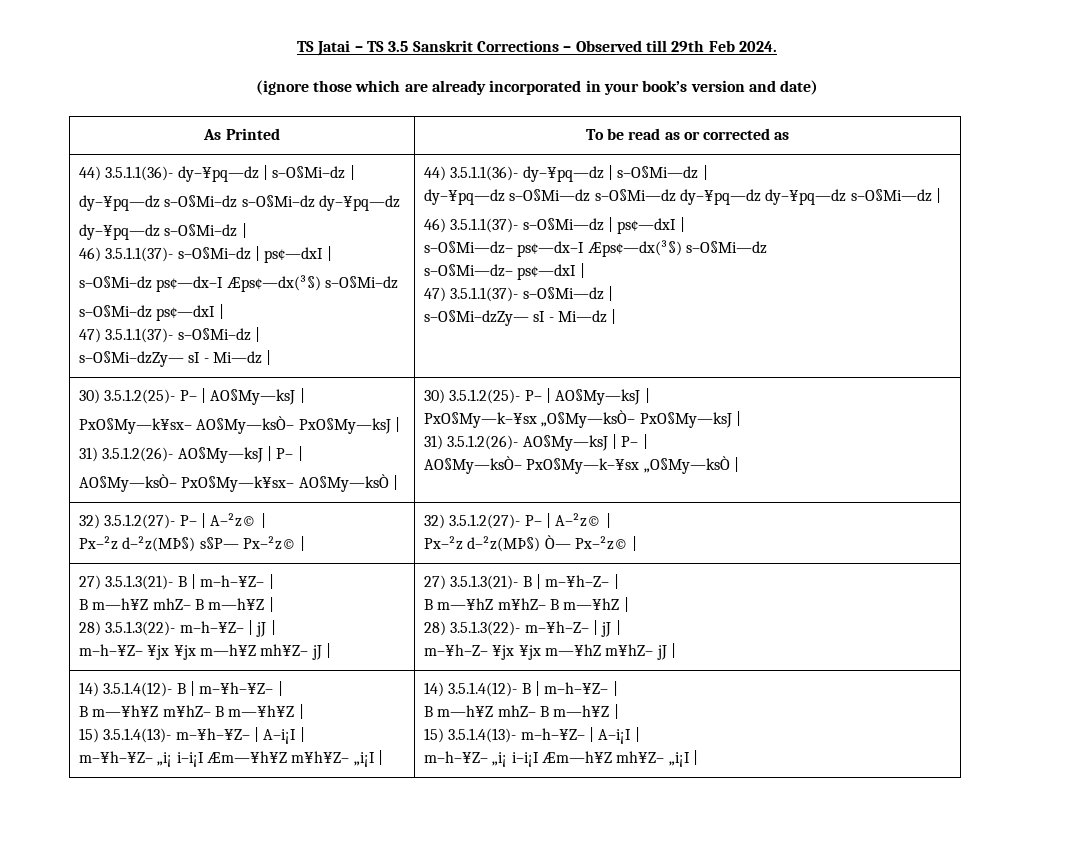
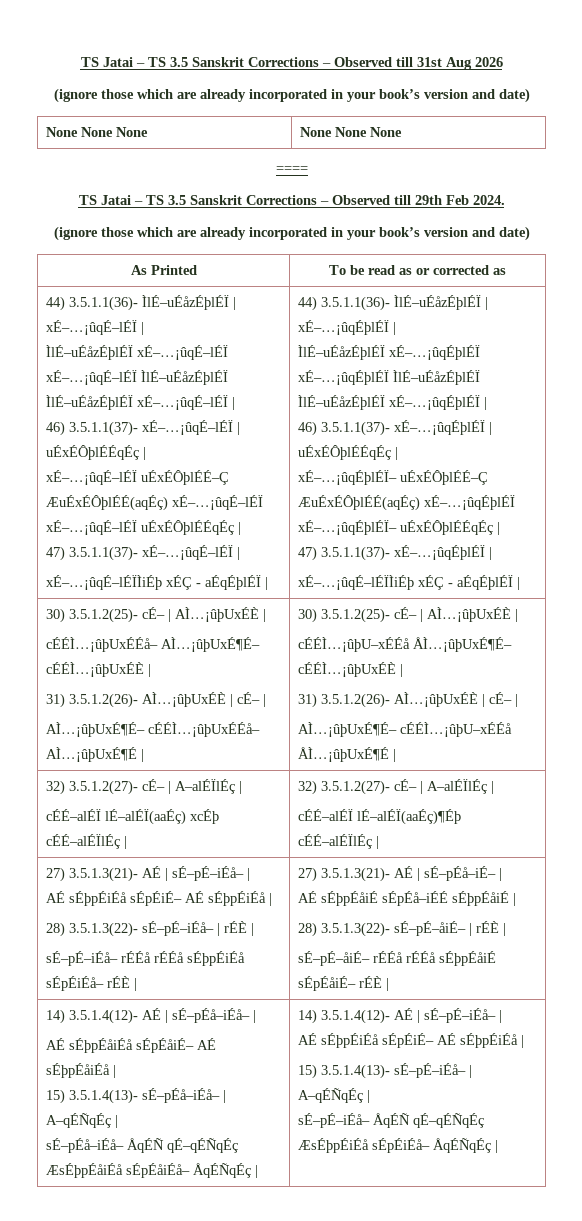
+ TS Jatai – TS 3.5 Sanskrit Corrections – Observed till 31st Aug 2026
+ (ignore those which are already incorporated in your book’s version and date)
+ None None None | None None None
+ ====
- 44) 3.5.1.1(36)- dy–¥pq—dz | s–O§Mi–dz |
- dy–¥pq—dz s–O§Mi–dz s–O§Mi–dz dy–¥pq—dz
- dy–¥pq—dz s–O§Mi–dz |
- 46) 3.5.1.1(37)- s–O§Mi–dz | ps¢—dxI |
- s–O§Mi–dz ps¢—dx–I Æps¢—dx(³§) s–O§Mi–dz
- s–O§Mi–dz ps¢—dxI |
- 47) 3.5.1.1(37)- s–O§Mi–dz |
- s–O§Mi–dzZy— sI - Mi—dz |
+ 44) 3.5.1.1(36)- ÌlÉ–uÉåzÉþlÉÏ | xÉ–…¡ûqÉ–lÉÏ |
+ ÌlÉ–uÉåzÉþlÉÏ xÉ–…¡ûqÉ–lÉÏ xÉ–…¡ûqÉ–lÉÏ ÌlÉ–uÉåzÉþlÉÏ ÌlÉ–uÉåzÉþlÉÏ xÉ–…¡ûqÉ–lÉÏ |
+ 46) 3.5.1.1(37)- xÉ–…¡ûqÉ–lÉÏ | uÉxÉÔþlÉÉqÉç |
+ xÉ–…¡ûqÉ–lÉÏ uÉxÉÔþlÉÉ–Ç ÆuÉxÉÔþlÉÉ(aqÉç) xÉ–…¡ûqÉ–lÉÏ xÉ–…¡ûqÉ–lÉÏ uÉxÉÔþlÉÉqÉç |
+ 47) 3.5.1.1(37)- xÉ–…¡ûqÉ–lÉÏ |
+ xÉ–…¡ûqÉ–lÉÏÌiÉþ xÉÇ - aÉqÉþlÉÏ |
- 44) 3.5.1.1(36)- dy–¥pq—dz | s–O§Mi—dz |
- dy–¥pq—dz s–O§Mi—dz s–O§Mi—dz dy–¥pq—dz dy–¥pq—dz s–O§Mi—dz |
- 46) 3.5.1.1(37)- s–O§Mi—dz | ps¢—dxI |
- s–O§Mi—dz– ps¢—dx–I Æps¢—dx(³§) s–O§Mi—dz
- s–O§Mi—dz– ps¢—dxI |
- 47) 3.5.1.1(37)- s–O§Mi—dz |
- s–O§Mi–dzZy— sI - Mi—dz |
- 30) 3.5.1.2(25)- P– | AO§My—ksJ |
- PxO§My—k¥sx– AO§My—ksÒ– PxO§My—ksJ |
- 31) 3.5.1.2(26)- AO§My—ksJ | P– |
- AO§My—ksÒ– PxO§My—k¥sx– AO§My—ksÒ | | 30) 3.5.1.2(25)- P– | AO§My—ksJ |
- PxO§My—k–¥sx „O§My—ksÒ– PxO§My—ksJ |
- 31) 3.5.1.2(26)- AO§My—ksJ | P– |
- AO§My—ksÒ– PxO§My—k–¥sx „O§My—ksÒ |
- 32) 3.5.1.2(27)- P– | A–²z© |
- Px–²z d–²z(MÞ§) s§P— Px–²z© | | 32) 3.5.1.2(27)- P– | A–²z© |
- Px–²z d–²z(MÞ§) Ò— Px–²z© |
- 27) 3.5.1.3(21)- B | m–h–¥Z– |
- B m—h¥Z mhZ– B m—h¥Z |
- 28) 3.5.1.3(22)- m–h–¥Z– | jJ |
- m–h–¥Z– ¥jx ¥jx m—h¥Z mh¥Z– jJ | | 27) 3.5.1.3(21)- B | m–¥h–Z– |
- B m—¥hZ m¥hZ– B m—¥hZ |
- 28) 3.5.1.3(22)- m–¥h–Z– | jJ |
- m–¥h–Z– ¥jx ¥jx m—¥hZ m¥hZ– jJ |
- 14) 3.5.1.4(12)- B | m–¥h–¥Z– |
- B m—¥h¥Z m¥hZ– B m—¥h¥Z |
- 15) 3.5.1.4(13)- m–¥h–¥Z– | A–i¡I |
- m–¥h–¥Z– „i¡ i–i¡I Æm—¥h¥Z m¥h¥Z– „i¡I | | 14) 3.5.1.4(12)- B | m–h–¥Z– |
- B m—h¥Z mhZ– B m—h¥Z |
- 15) 3.5.1.4(13)- m–h–¥Z– | A–i¡I |
- m–h–¥Z– „i¡ i–i¡I Æm—h¥Z mh¥Z– „i¡I |
+ 44) 3.5.1.1(36)- ÌlÉ–uÉåzÉþlÉÏ | xÉ–…¡ûqÉþlÉÏ |
+ ÌlÉ–uÉåzÉþlÉÏ xÉ–…¡ûqÉþlÉÏ xÉ–…¡ûqÉþlÉÏ ÌlÉ–uÉåzÉþlÉÏ ÌlÉ–uÉåzÉþlÉÏ xÉ–…¡ûqÉþlÉÏ |
+ 46) 3.5.1.1(37)- xÉ–…¡ûqÉþlÉÏ | uÉxÉÔþlÉÉqÉç |
+ xÉ–…¡ûqÉþlÉÏ– uÉxÉÔþlÉÉ–Ç ÆuÉxÉÔþlÉÉ(aqÉç) xÉ–…¡ûqÉþlÉÏ xÉ–…¡ûqÉþlÉÏ– uÉxÉÔþlÉÉqÉç |
+ 47) 3.5.1.1(37)- xÉ–…¡ûqÉþlÉÏ |
+ xÉ–…¡ûqÉ–lÉÏÌiÉþ xÉÇ - aÉqÉþlÉÏ |
+ 30) 3.5.1.2(25)- cÉ– | AÌ…¡ûþUxÉÈ |
+ cÉÉÌ…¡ûþUxÉÉå– AÌ…¡ûþUxÉ¶É– cÉÉÌ…¡ûþUxÉÈ |
+ 31) 3.5.1.2(26)- AÌ…¡ûþUxÉÈ | cÉ– |
+ AÌ…¡ûþUxÉ¶É– cÉÉÌ…¡ûþUxÉÉå– AÌ…¡ûþUxÉ¶É | | 30) 3.5.1.2(25)- cÉ– | AÌ…¡ûþUxÉÈ |
+ cÉÉÌ…¡ûþU–xÉÉå ÅÌ…¡ûþUxÉ¶É– cÉÉÌ…¡ûþUxÉÈ |
+ 31) 3.5.1.2(26)- AÌ…¡ûþUxÉÈ | cÉ– |
+ AÌ…¡ûþUxÉ¶É– cÉÉÌ…¡ûþU–xÉÉå ÅÌ…¡ûþUxÉ¶É |
+ 32) 3.5.1.2(27)- cÉ– | A–alÉÏlÉç |
+ cÉÉ–alÉÏ lÉ–alÉÏ(aaÉç) xcÉþ cÉÉ–alÉÏlÉç | | 32) 3.5.1.2(27)- cÉ– | A–alÉÏlÉç |
+ cÉÉ–alÉÏ lÉ–alÉÏ(aaÉç)¶Éþ cÉÉ–alÉÏlÉç |
+ 27) 3.5.1.3(21)- AÉ | sÉ–pÉ–iÉå– |
+ AÉ sÉþpÉiÉå sÉpÉiÉ– AÉ sÉþpÉiÉå |
+ 28) 3.5.1.3(22)- sÉ–pÉ–iÉå– | rÉÈ |
+ sÉ–pÉ–iÉå– rÉÉå rÉÉå sÉþpÉiÉå sÉpÉiÉå– rÉÈ | | 27) 3.5.1.3(21)- AÉ | sÉ–pÉå–iÉ– |
+ AÉ sÉþpÉåiÉ sÉpÉå–iÉÉ sÉþpÉåiÉ |
+ 28) 3.5.1.3(22)- sÉ–pÉ–åiÉ– | rÉÈ |
+ sÉ–pÉ–åiÉ– rÉÉå rÉÉå sÉþpÉåiÉ sÉpÉåiÉ– rÉÈ |
+ 14) 3.5.1.4(12)- AÉ | sÉ–pÉå–iÉå– |
+ AÉ sÉþpÉåiÉå sÉpÉåiÉ– AÉ sÉþpÉåiÉå |
+ 15) 3.5.1.4(13)- sÉ–pÉå–iÉå– | A–qÉÑqÉç |
+ sÉ–pÉå–iÉå– ÅqÉÑ qÉ–qÉÑqÉç ÆsÉþpÉåiÉå sÉpÉåiÉå– ÅqÉÑqÉç | | 14) 3.5.1.4(12)- AÉ | sÉ–pÉ–iÉå– |
+ AÉ sÉþpÉiÉå sÉpÉiÉ– AÉ sÉþpÉiÉå |
+ 15) 3.5.1.4(13)- sÉ–pÉ–iÉå– | A–qÉÑqÉç |
+ sÉ–pÉ–iÉå– ÅqÉÑ qÉ–qÉÑqÉç ÆsÉþpÉiÉå sÉpÉiÉå– ÅqÉÑqÉç |

